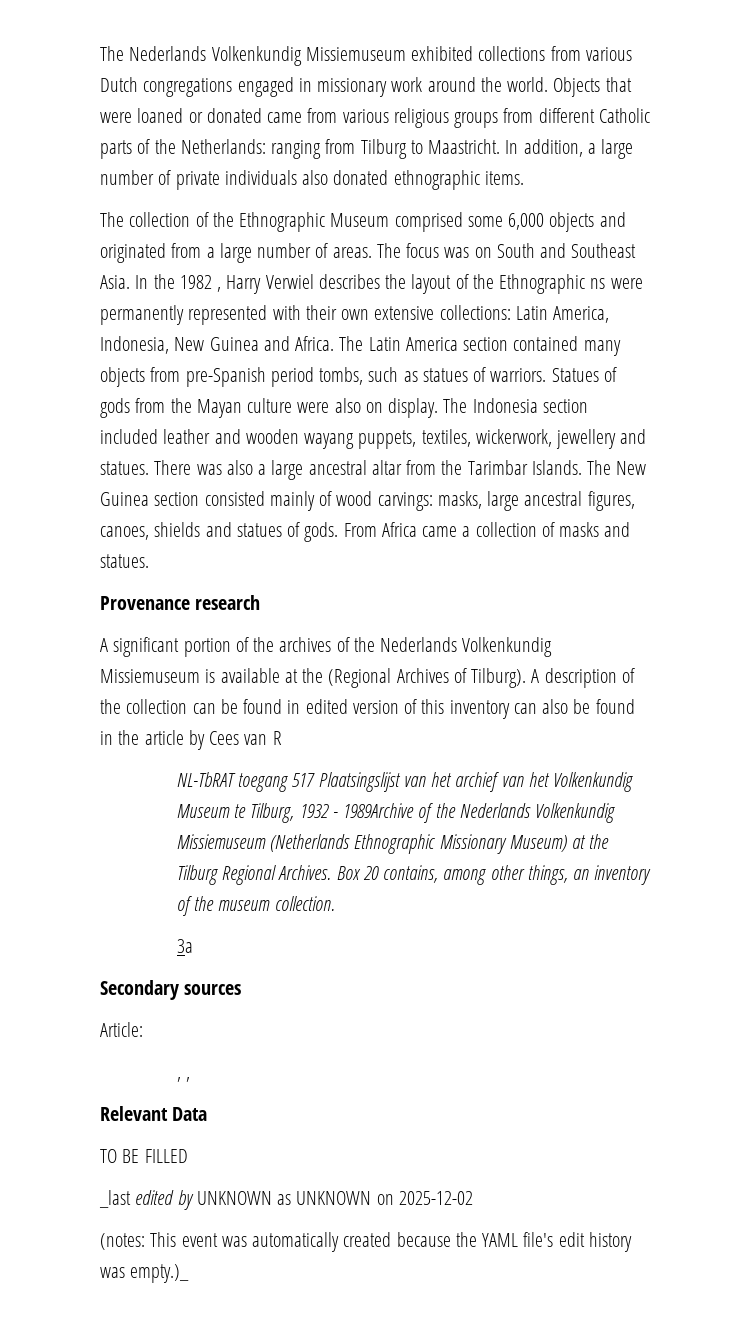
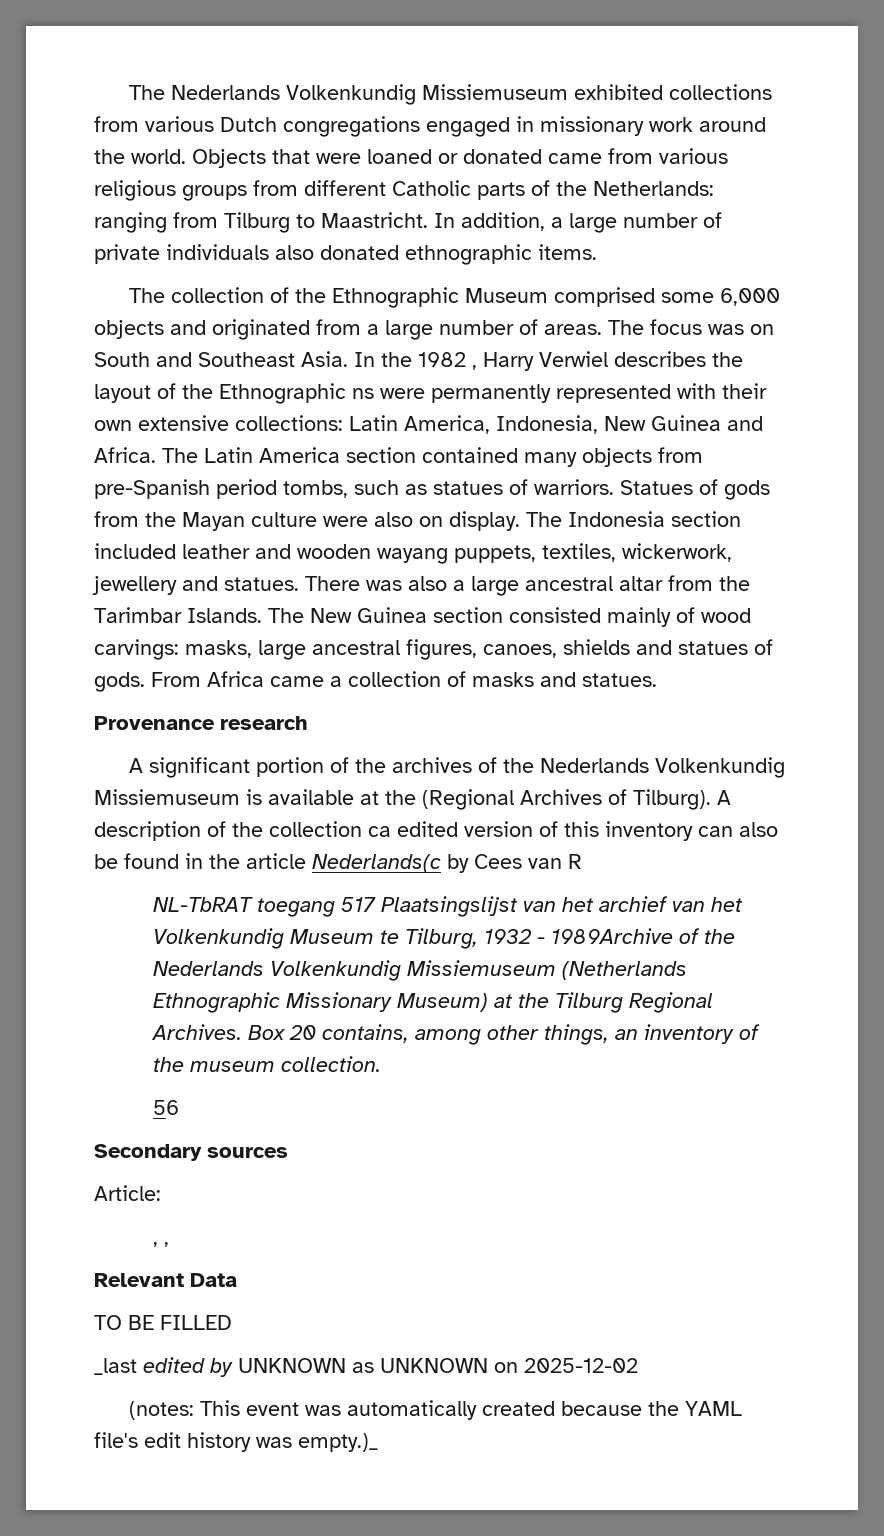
- A description of the collection can be found in edited version of this inventory can also be found in the article by Cees van R
+ A description of the collection ca edited version of this inventory can also be found in the article Nederlands(c by Cees van R
- 3a
+ 56

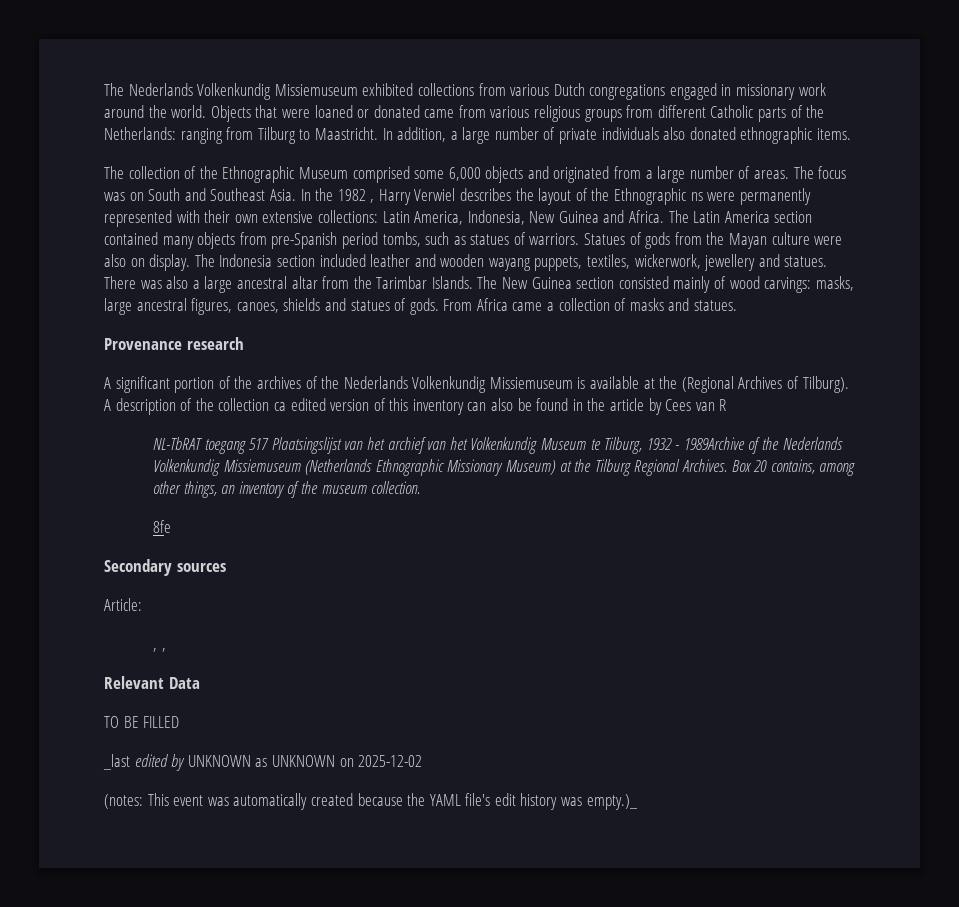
- A description of the collection ca edited version of this inventory can also be found in the article Nederlands(c by Cees van R
+ A description of the collection ca edited version of this inventory can also be found in the article by Cees van R
- 56
+ 8fe

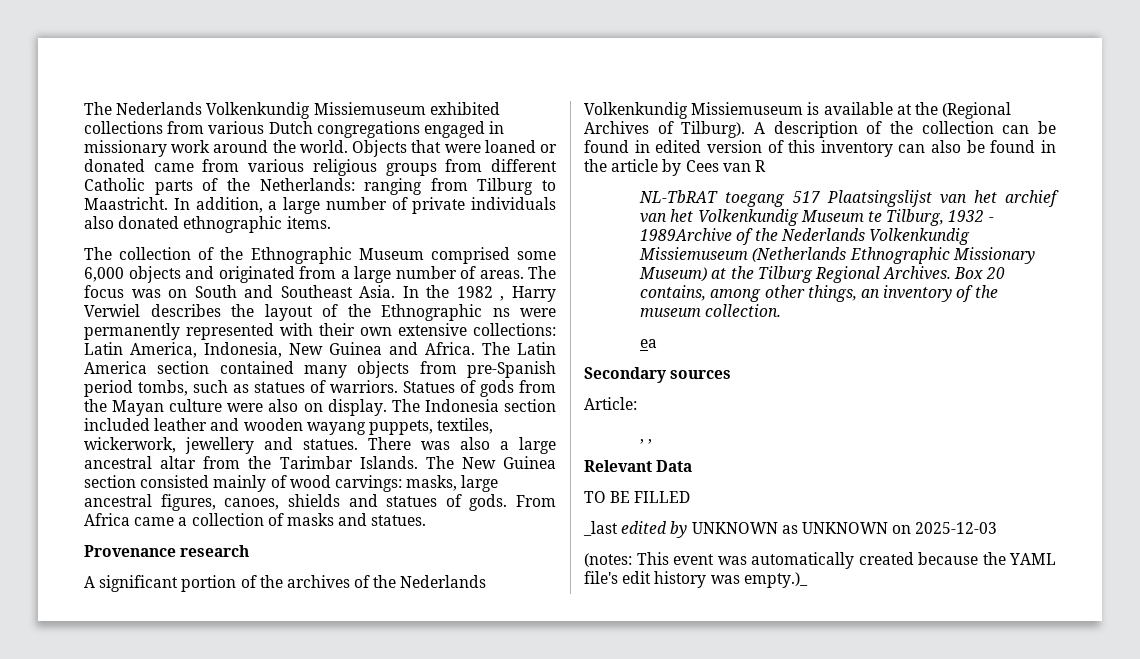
- A description of the collection ca edited version of this inventory can also be found in the article by Cees van R
+ A description of the collection can be found in edited version of this inventory can also be found in the article by Cees van R
- 8fe
+ ea
- _last edited by UNKNOWN as UNKNOWN on 2025-12-02
+ _last edited by UNKNOWN as UNKNOWN on 2025-12-03

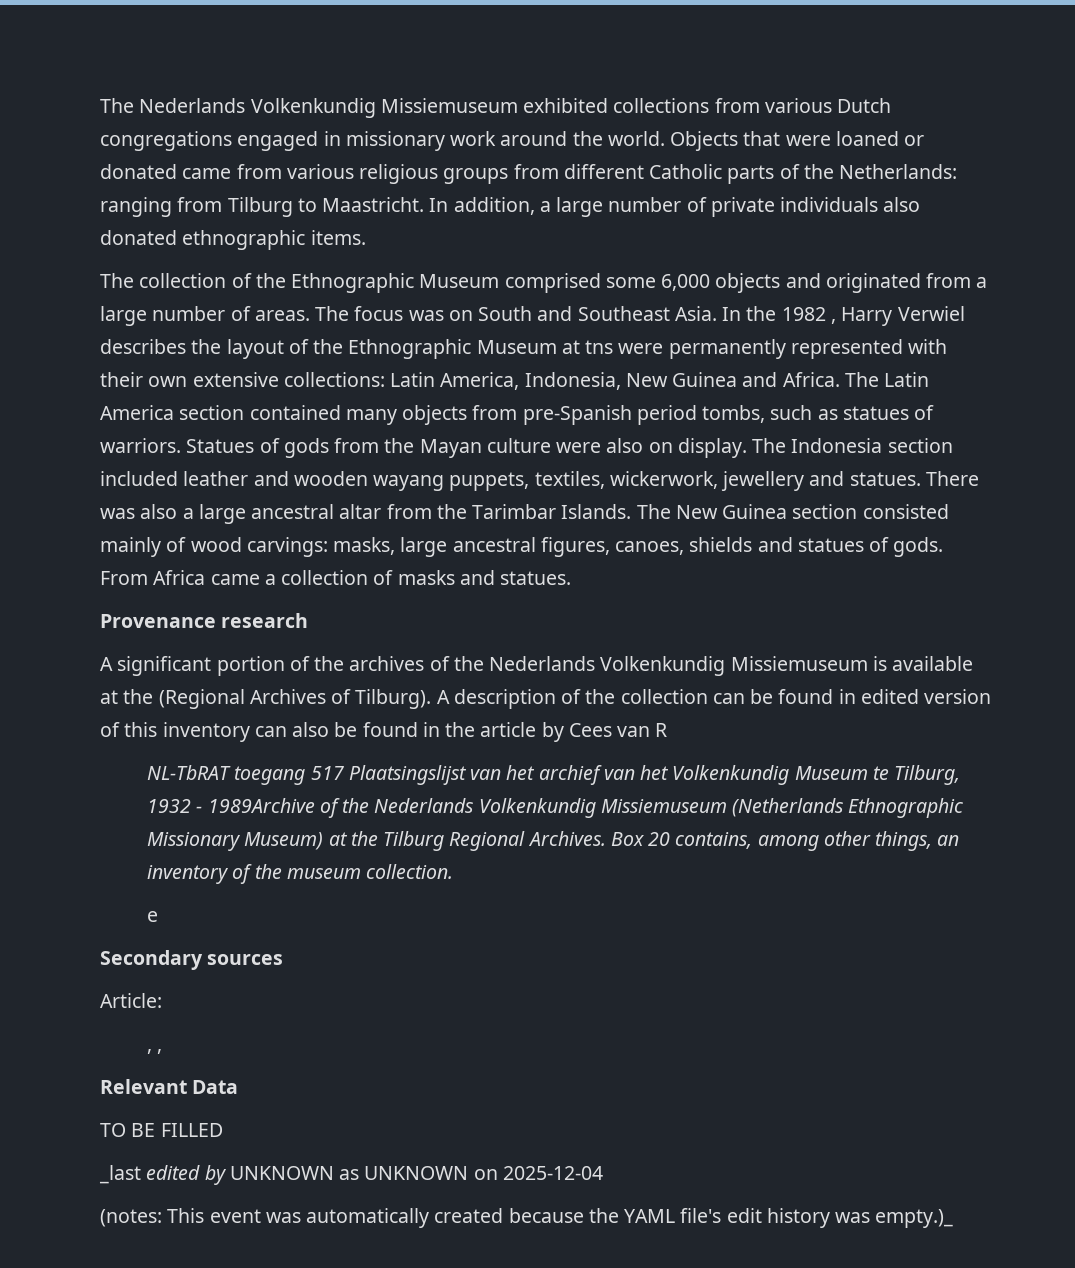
- In the 1982 , Harry Verwiel describes the layout of the Ethnographic ns were permanently represented with their own extensive collections: Latin America, Indonesia, New Guinea and Africa.
+ In the 1982 , Harry Verwiel describes the layout of the Ethnographic Museum at tns were permanently represented with their own extensive collections: Latin America, Indonesia, New Guinea and Africa.
- ea
+ e
- _last edited by UNKNOWN as UNKNOWN on 2025-12-03
+ _last edited by UNKNOWN as UNKNOWN on 2025-12-04

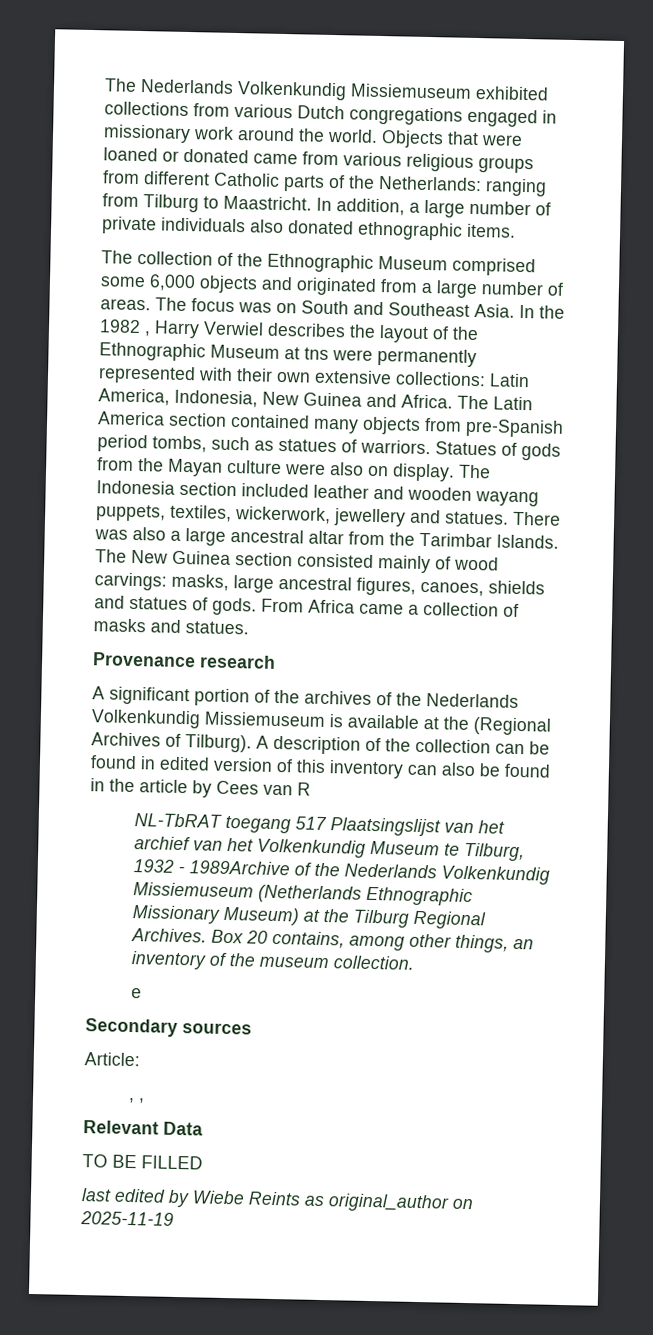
- _last edited by UNKNOWN as UNKNOWN on 2025-12-04
- (notes: This event was automatically created because the YAML file's edit history was empty.)_
+ last edited by Wiebe Reints as original_author on 2025-11-19

